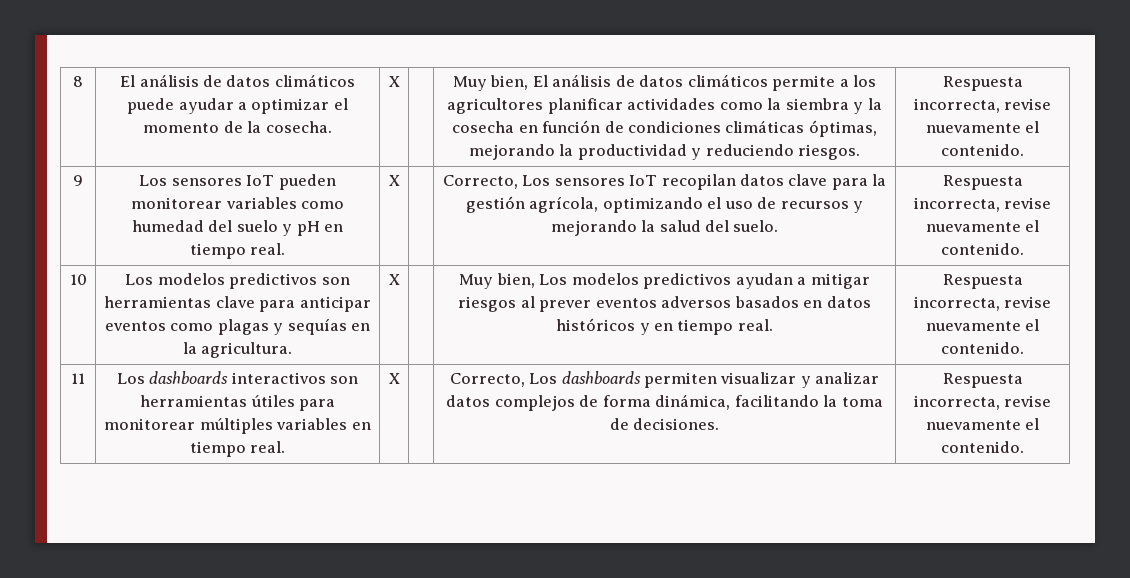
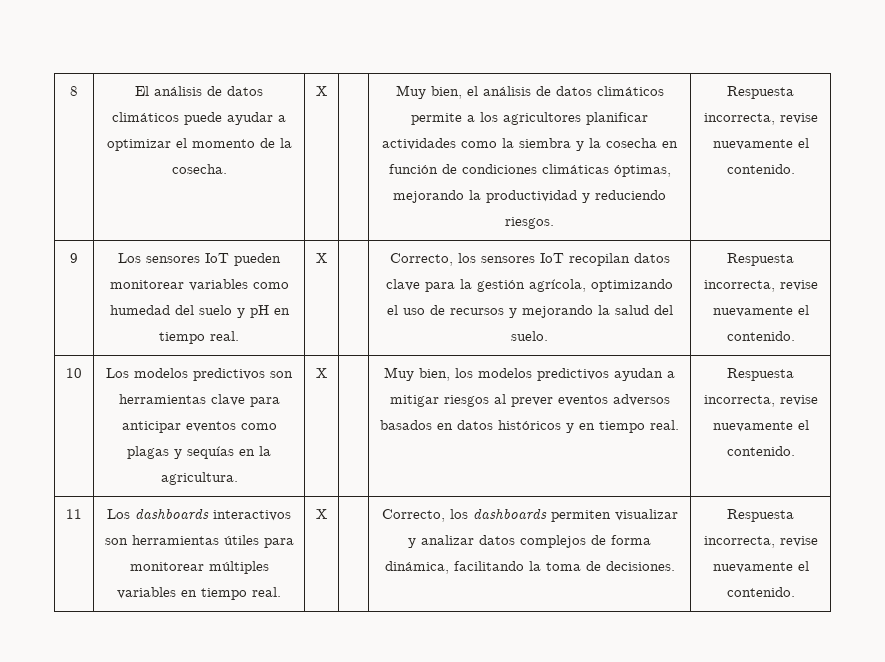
- Muy bien, El análisis de datos climáticos permite a los agricultores planificar actividades como la siembra y la cosecha en función de condiciones climáticas óptimas, mejorando la productividad y reduciendo riesgos.
+ Muy bien, el análisis de datos climáticos permite a los agricultores planificar actividades como la siembra y la cosecha en función de condiciones climáticas óptimas, mejorando la productividad y reduciendo riesgos.
- Correcto, Los sensores IoT recopilan datos clave para la gestión agrícola, optimizando el uso de recursos y mejorando la salud del suelo.
+ Correcto, los sensores IoT recopilan datos clave para la gestión agrícola, optimizando el uso de recursos y mejorando la salud del suelo.
- Muy bien, Los modelos predictivos ayudan a mitigar riesgos al prever eventos adversos basados en datos históricos y en tiempo real.
+ Muy bien, los modelos predictivos ayudan a mitigar riesgos al prever eventos adversos basados en datos históricos y en tiempo real.
- 11 | Los dashboards interactivos son herramientas útiles para monitorear múltiples variables en tiempo real. | X | | Correcto, Los dashboards permiten visualizar y analizar datos complejos de forma dinámica, facilitando la toma de decisiones. | Respuesta incorrecta, revise nuevamente el contenido.
+ 11 | Los dashboards interactivos son herramientas útiles para monitorear múltiples variables en tiempo real. | X | | Correcto, los dashboards permiten visualizar y analizar datos complejos de forma dinámica, facilitando la toma de decisiones. | Respuesta incorrecta, revise nuevamente el contenido.

